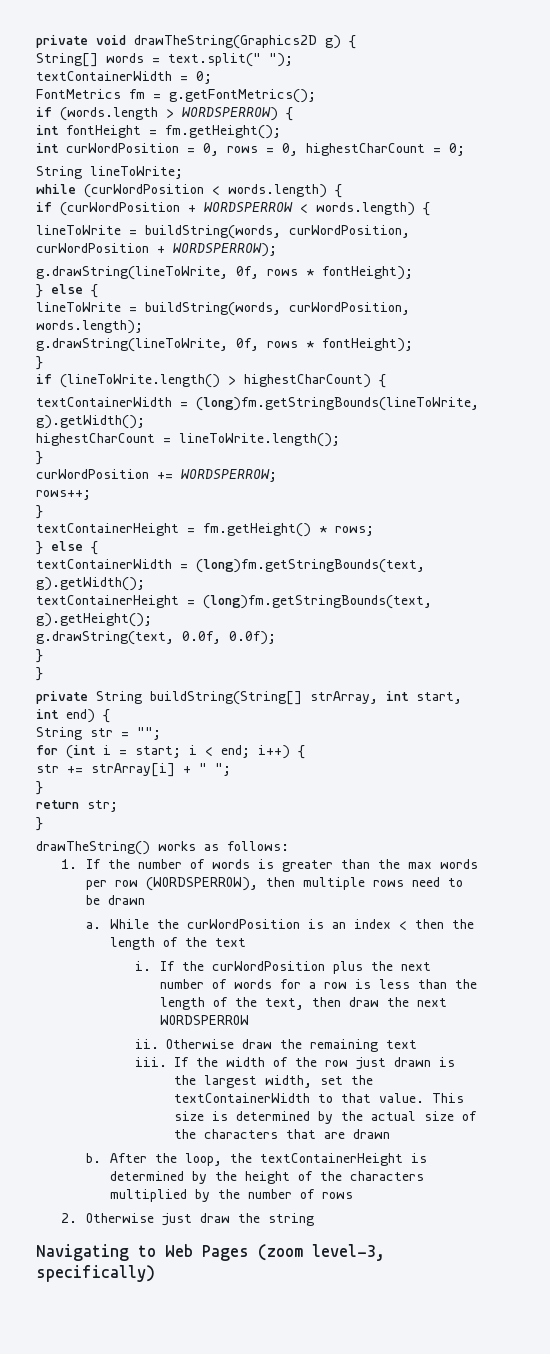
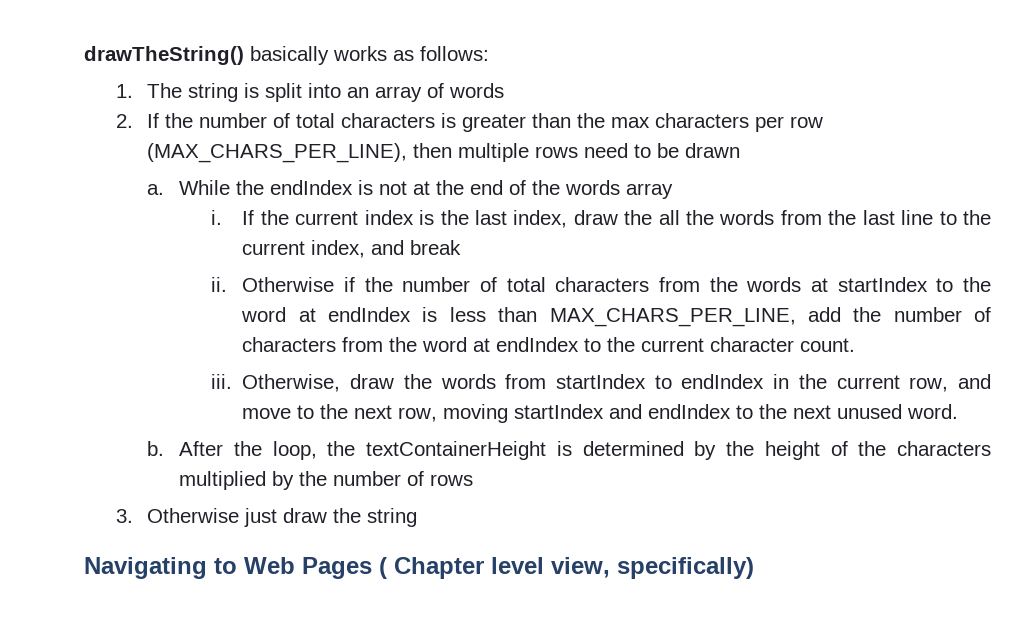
- private void drawTheString(Graphics2D g) {
- String[] words = text.split(" ");
- textContainerWidth = 0;
- FontMetrics fm = g.getFontMetrics();
- if (words.length > WORDSPERROW) {
- int fontHeight = fm.getHeight();
- int curWordPosition = 0, rows = 0, highestCharCount = 0;
- String lineToWrite;
- while (curWordPosition < words.length) {
- if (curWordPosition + WORDSPERROW < words.length) {
- lineToWrite = buildString(words, curWordPosition, curWordPosition + WORDSPERROW);
- g.drawString(lineToWrite, 0f, rows * fontHeight);
- } else {
- lineToWrite = buildString(words, curWordPosition, words.length);
- g.drawString(lineToWrite, 0f, rows * fontHeight);
- }
- if (lineToWrite.length() > highestCharCount) {
- textContainerWidth = (long)fm.getStringBounds(lineToWrite, g).getWidth();
- highestCharCount = lineToWrite.length();
- }
- curWordPosition += WORDSPERROW;
- rows++;
- }
- textContainerHeight = fm.getHeight() * rows;
- } else {
- textContainerWidth = (long)fm.getStringBounds(text, g).getWidth();
- textContainerHeight = (long)fm.getStringBounds(text, g).getHeight();
- g.drawString(text, 0.0f, 0.0f);
- }
- }
- private String buildString(String[] strArray, int start, int end) {
- String str = "";
- for (int i = start; i < end; i++) {
- str += strArray[i] + " ";
- }
- return str;
- }
- drawTheString() works as follows:
- 1. If the number of words is greater than the max words per row (WORDSPERROW), then multiple rows need to be drawn
+ drawTheString() basically works as follows:
+ 1. The string is split into an array of words
+ 2. If the number of total characters is greater than the max characters per row (MAX_CHARS_PER_LINE), then multiple rows need to be drawn
- While the curWordPosition is an index < then the length of the text
- i. If the curWordPosition plus the next number of words for a row is less than the length of the text, then draw the next WORDSPERROW
- ii. Otherwise draw the remaining text
- iii. If the width of the row just drawn is the largest width, set the textContainerWidth to that value. This size is determined by the actual size of the characters that are drawn
+ While the endIndex is not at the end of the words array
+ i. If the current index is the last index, draw the all the words from the last line to the current index, and break
+ ii. Otherwise if the number of total characters from the words at startIndex to the word at endIndex is less than MAX_CHARS_PER_LINE, add the number of characters from the word at endIndex to the current character count.
+ iii. Otherwise, draw the words from startIndex to endIndex in the current row, and move to the next row, moving startIndex and endIndex to the next unused word.
- 2. Otherwise just draw the string
+ 3. Otherwise just draw the string
- Navigating to Web Pages (zoom level-3, specifically)
+ Navigating to Web Pages ( Chapter level view, specifically)

